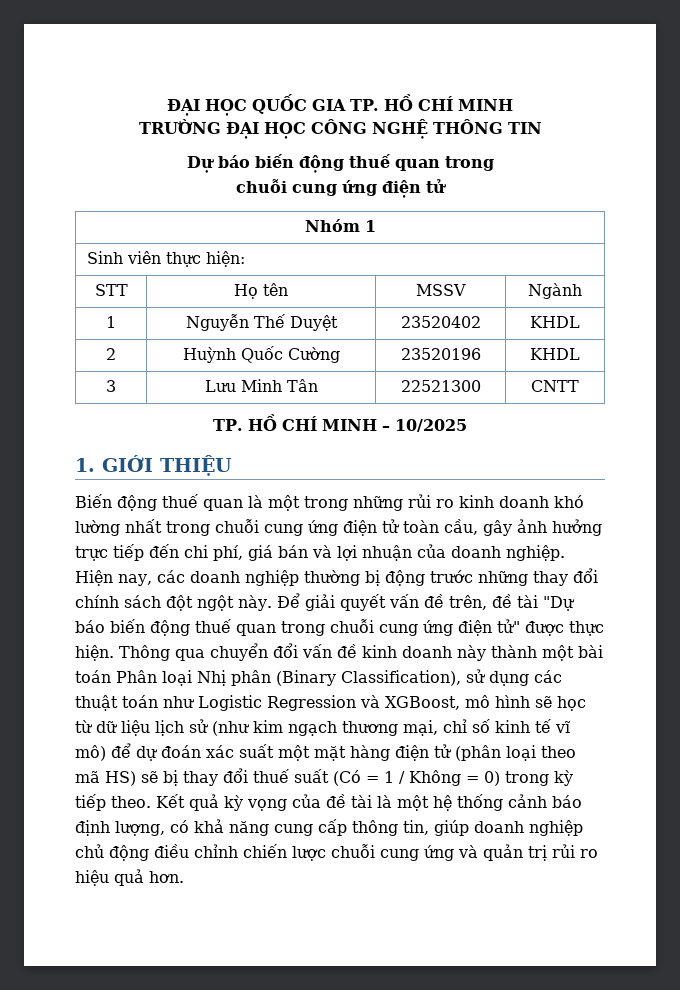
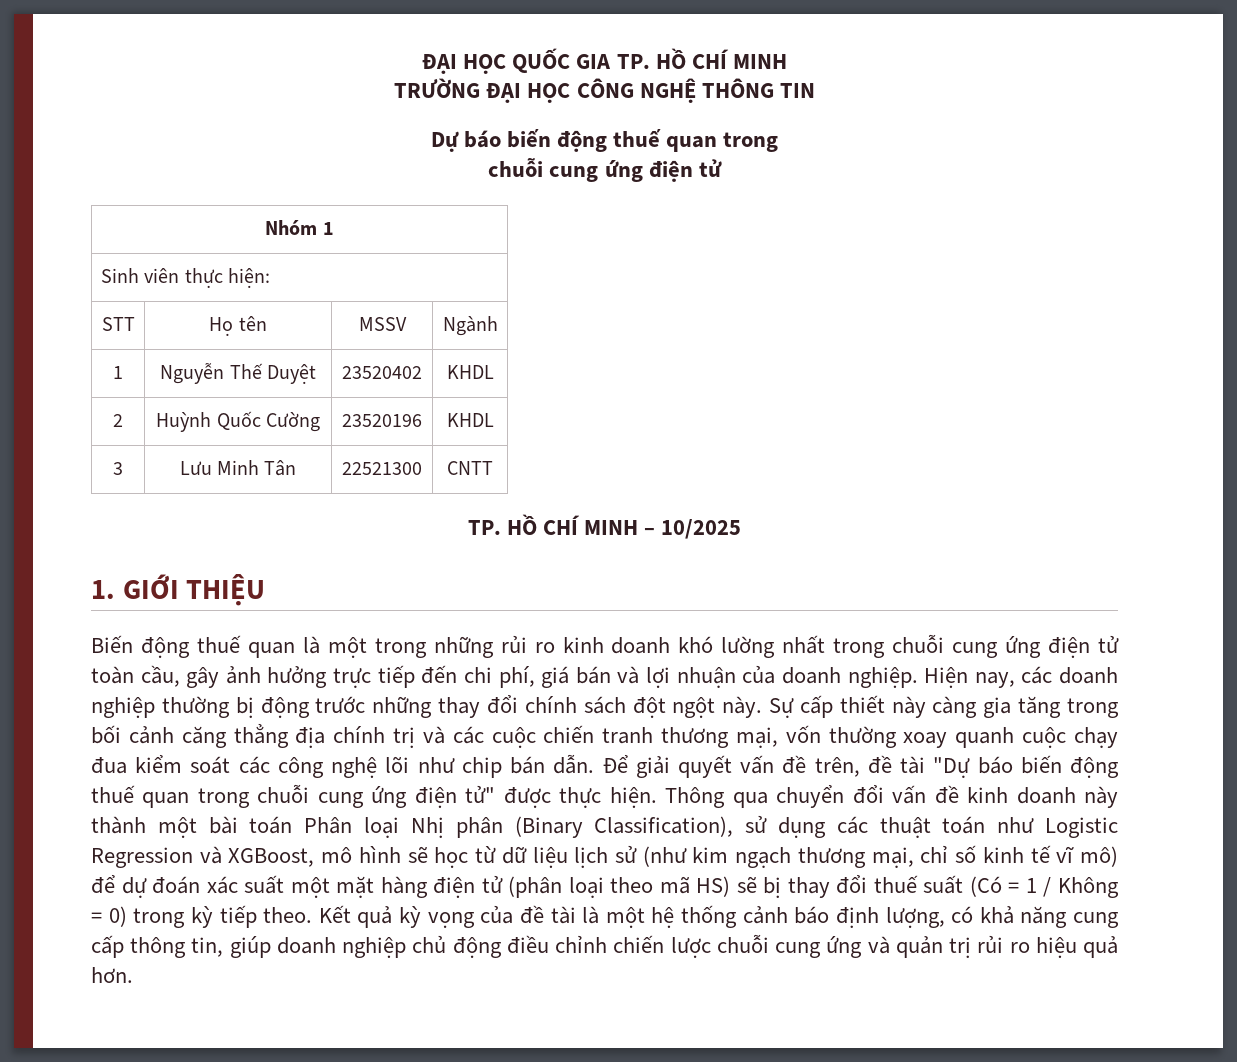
+ Sự cấp thiết này càng gia tăng trong bối cảnh căng thẳng địa chính trị và các cuộc chiến tranh thương mại, vốn thường xoay quanh cuộc chạy đua kiểm soát các công nghệ lõi như chip bán dẫn.

